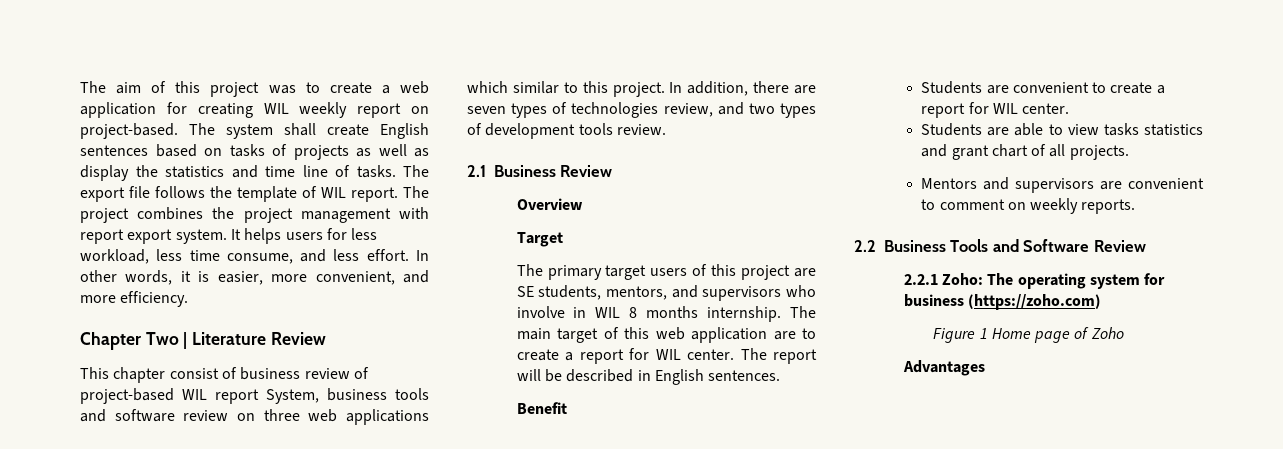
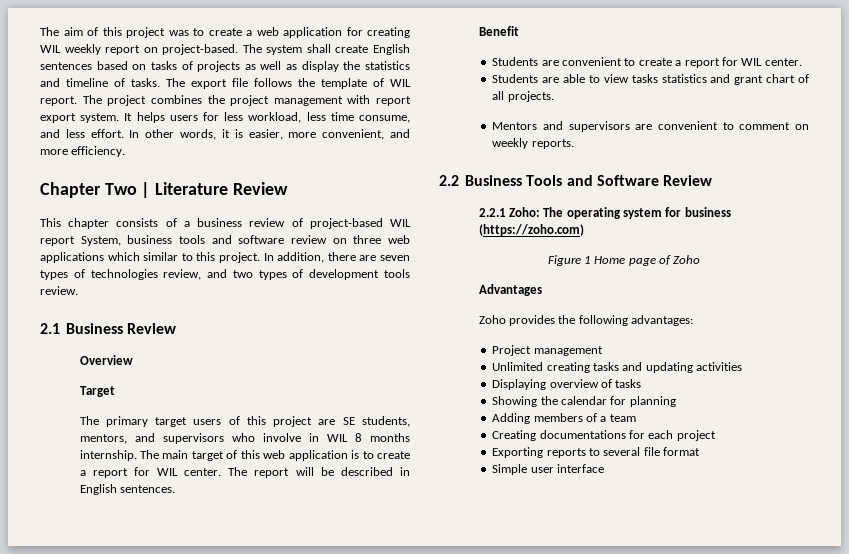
- The system shall create English sentences based on tasks of projects as well as display the statistics and time line of tasks.
+ The system shall create English sentences based on tasks of projects as well as display the statistics and timeline of tasks.
- This chapter consist of business review of project-based WIL report System, business tools and software review on three web applications which similar to this project.
+ This chapter consists of a business review of project-based WIL report System, business tools and software review on three web applications which similar to this project.
- The main target of this web application are to create a report for WIL center.
+ The main target of this web application is to create a report for WIL center.
+ Zoho provides the following advantages:
+ Project management
+ Unlimited creating tasks and updating activities
+ Displaying overview of tasks
+ Showing the calendar for planning
+ Adding members of a team
+ Creating documentations for each project
+ Exporting reports to several file format
+ Simple user interface

